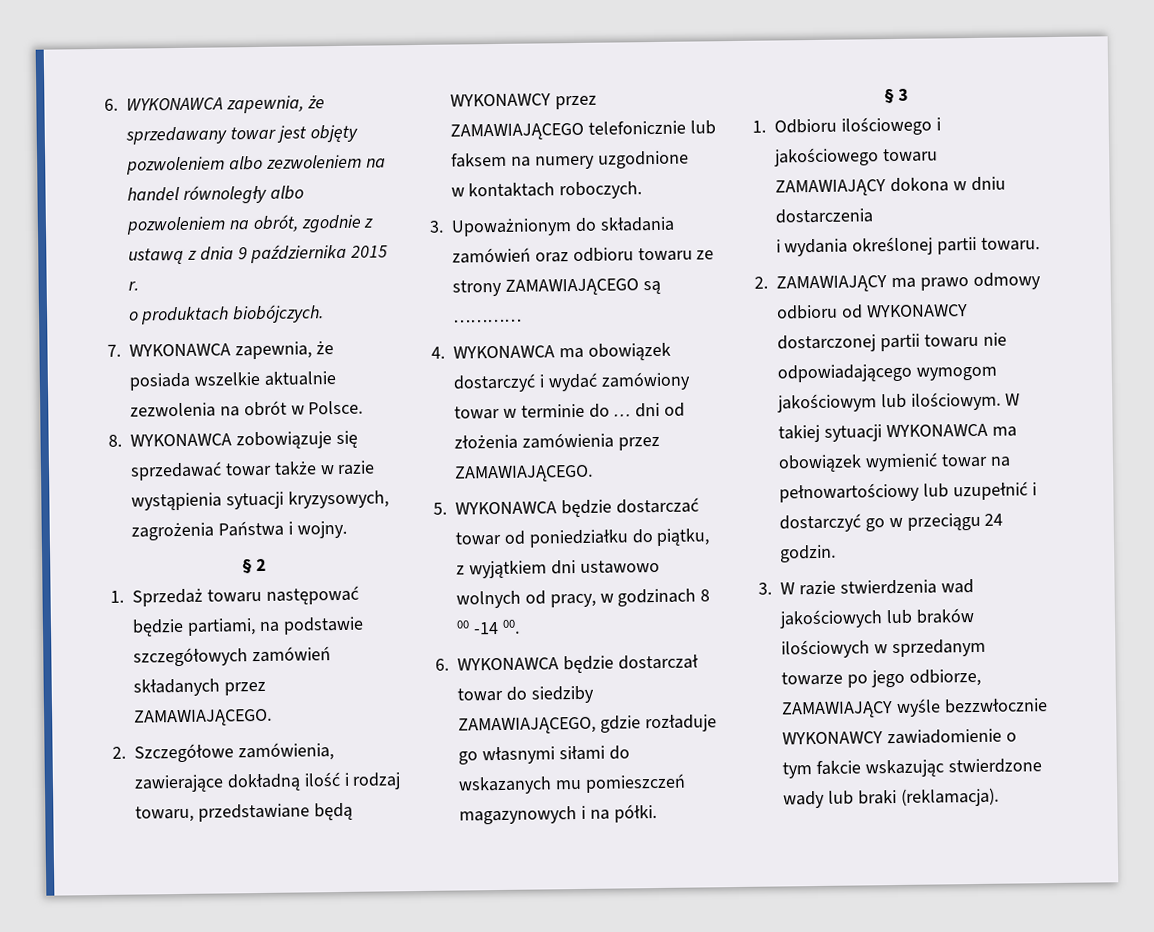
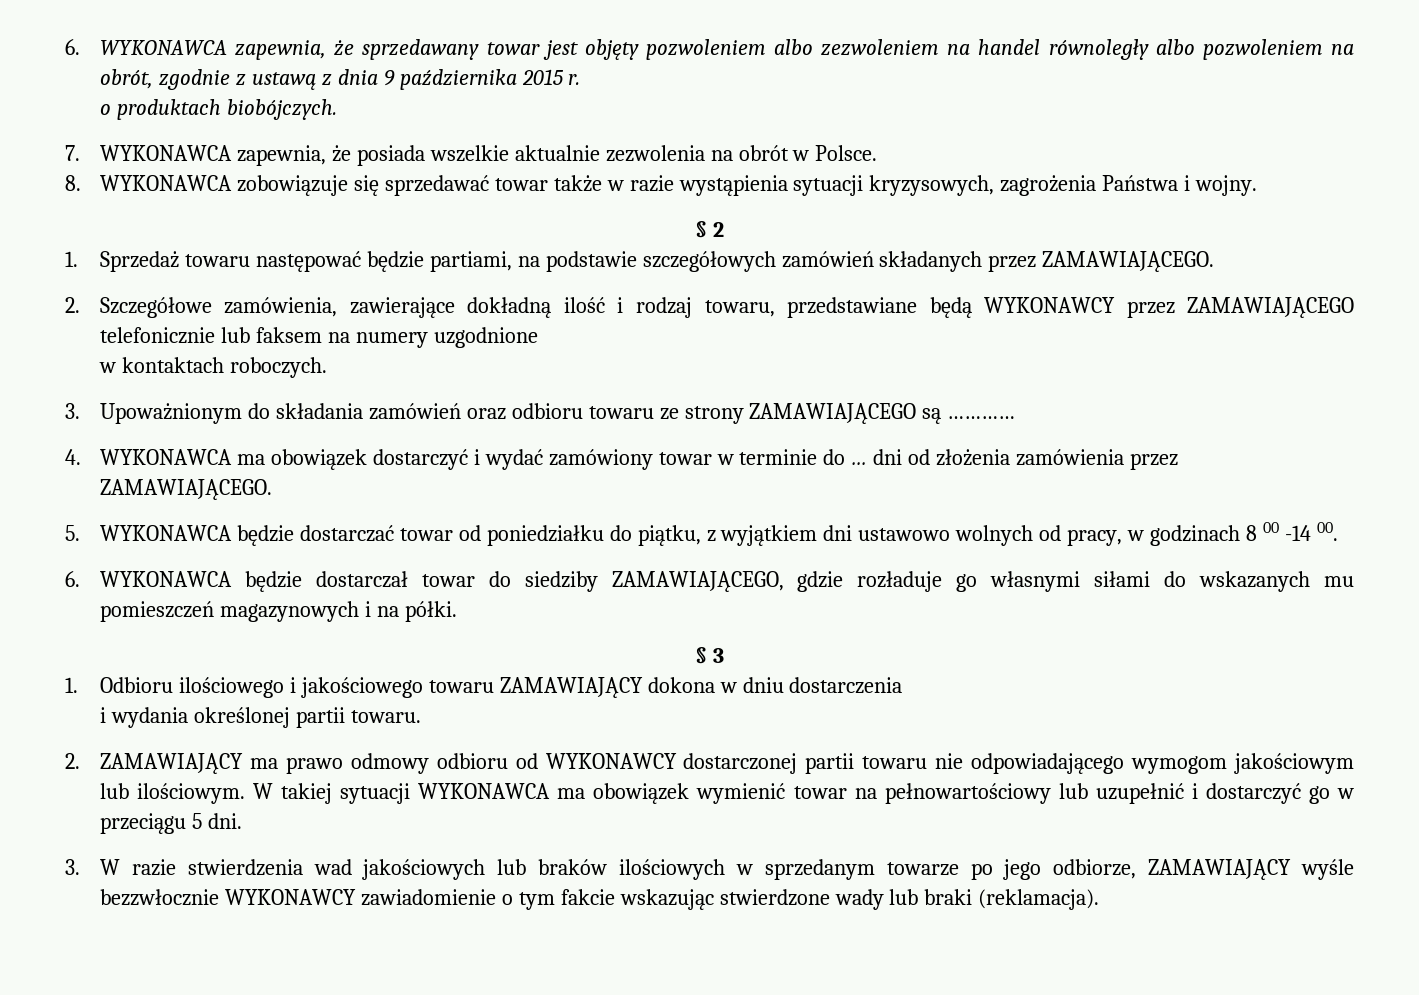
- W takiej sytuacji WYKONAWCA ma obowiązek wymienić towar na pełnowartościowy lub uzupełnić i dostarczyć go w przeciągu 24 godzin.
+ W takiej sytuacji WYKONAWCA ma obowiązek wymienić towar na pełnowartościowy lub uzupełnić i dostarczyć go w przeciągu 5 dni.

